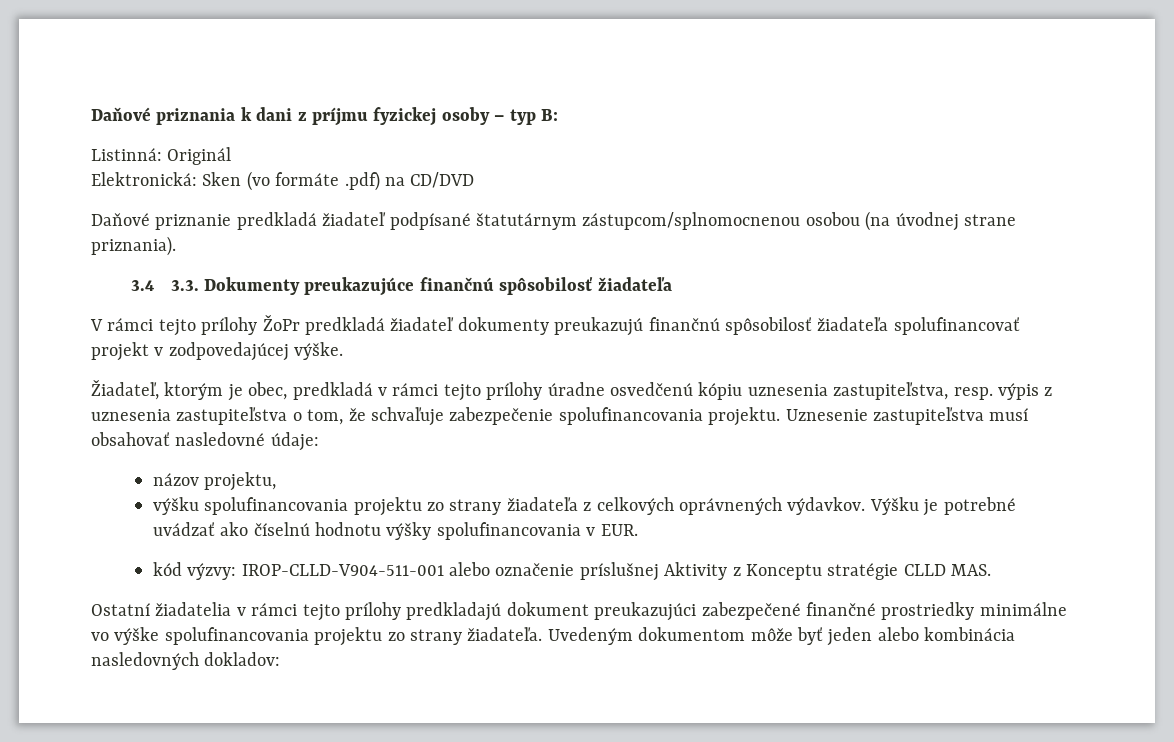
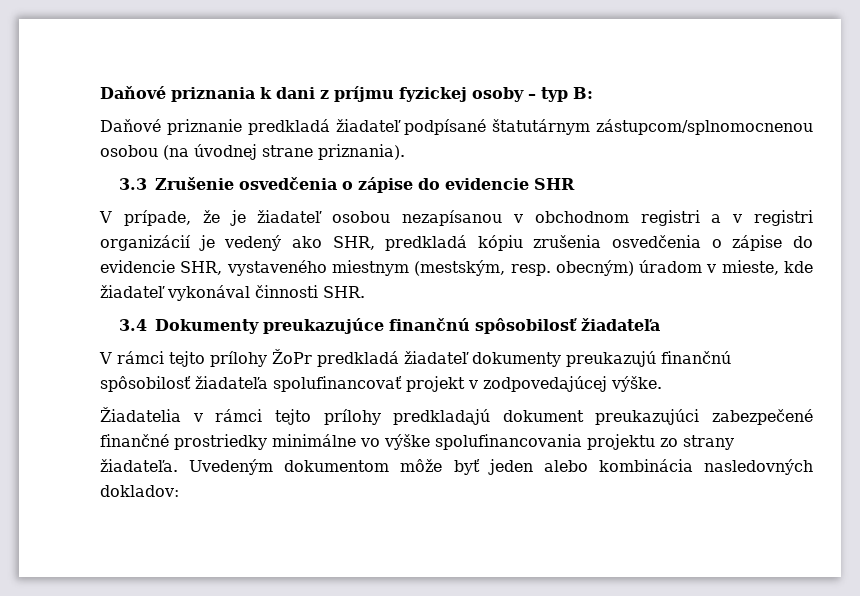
- Listinná: Originál
- Elektronická: Sken (vo formáte .pdf) na CD/DVD
- 3.4 3.3. Dokumenty preukazujúce finančnú spôsobilosť žiadateľa
+ 3.3 Zrušenie osvedčenia o zápise do evidencie SHR
+ V prípade, že je žiadateľ osobou nezapísanou v obchodnom registri a v registri organizácií je vedený ako SHR, predkladá kópiu zrušenia osvedčenia o zápise do evidencie SHR, vystaveného miestnym (mestským, resp. obecným) úradom v mieste, kde žiadateľ vykonával činnosti SHR.
+ 3.4 Dokumenty preukazujúce finančnú spôsobilosť žiadateľa
- Žiadateľ, ktorým je obec, predkladá v rámci tejto prílohy úradne osvedčenú kópiu uznesenia zastupiteľstva, resp. výpis z uznesenia zastupiteľstva o tom, že schvaľuje zabezpečenie spolufinancovania projektu. Uznesenie zastupiteľstva musí obsahovať nasledovné údaje:
- názov projektu,
- výšku spolufinancovania projektu zo strany žiadateľa z celkových oprávnených výdavkov. Výšku je potrebné uvádzať ako číselnú hodnotu výšky spolufinancovania v EUR.
- kód výzvy: IROP-CLLD-V904-511-001 alebo označenie príslušnej Aktivity z Konceptu stratégie CLLD MAS.
- Ostatní žiadatelia v rámci tejto prílohy predkladajú dokument preukazujúci zabezpečené finančné prostriedky minimálne vo výške spolufinancovania projektu zo strany žiadateľa.
+ Žiadatelia v rámci tejto prílohy predkladajú dokument preukazujúci zabezpečené finančné prostriedky minimálne vo výške spolufinancovania projektu zo strany žiadateľa.

